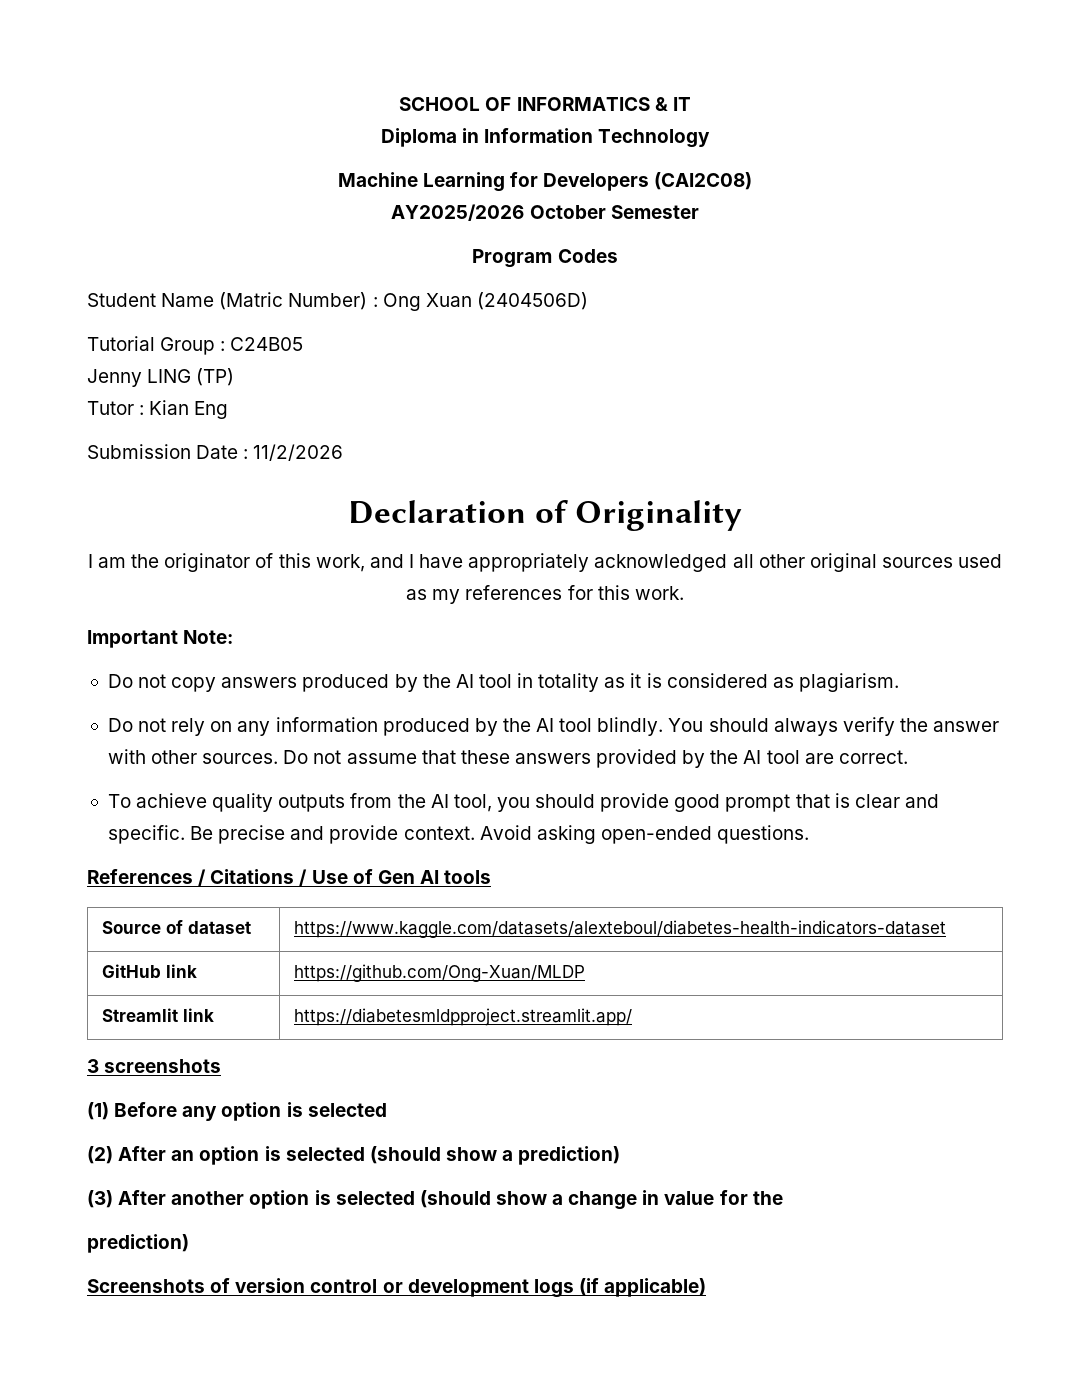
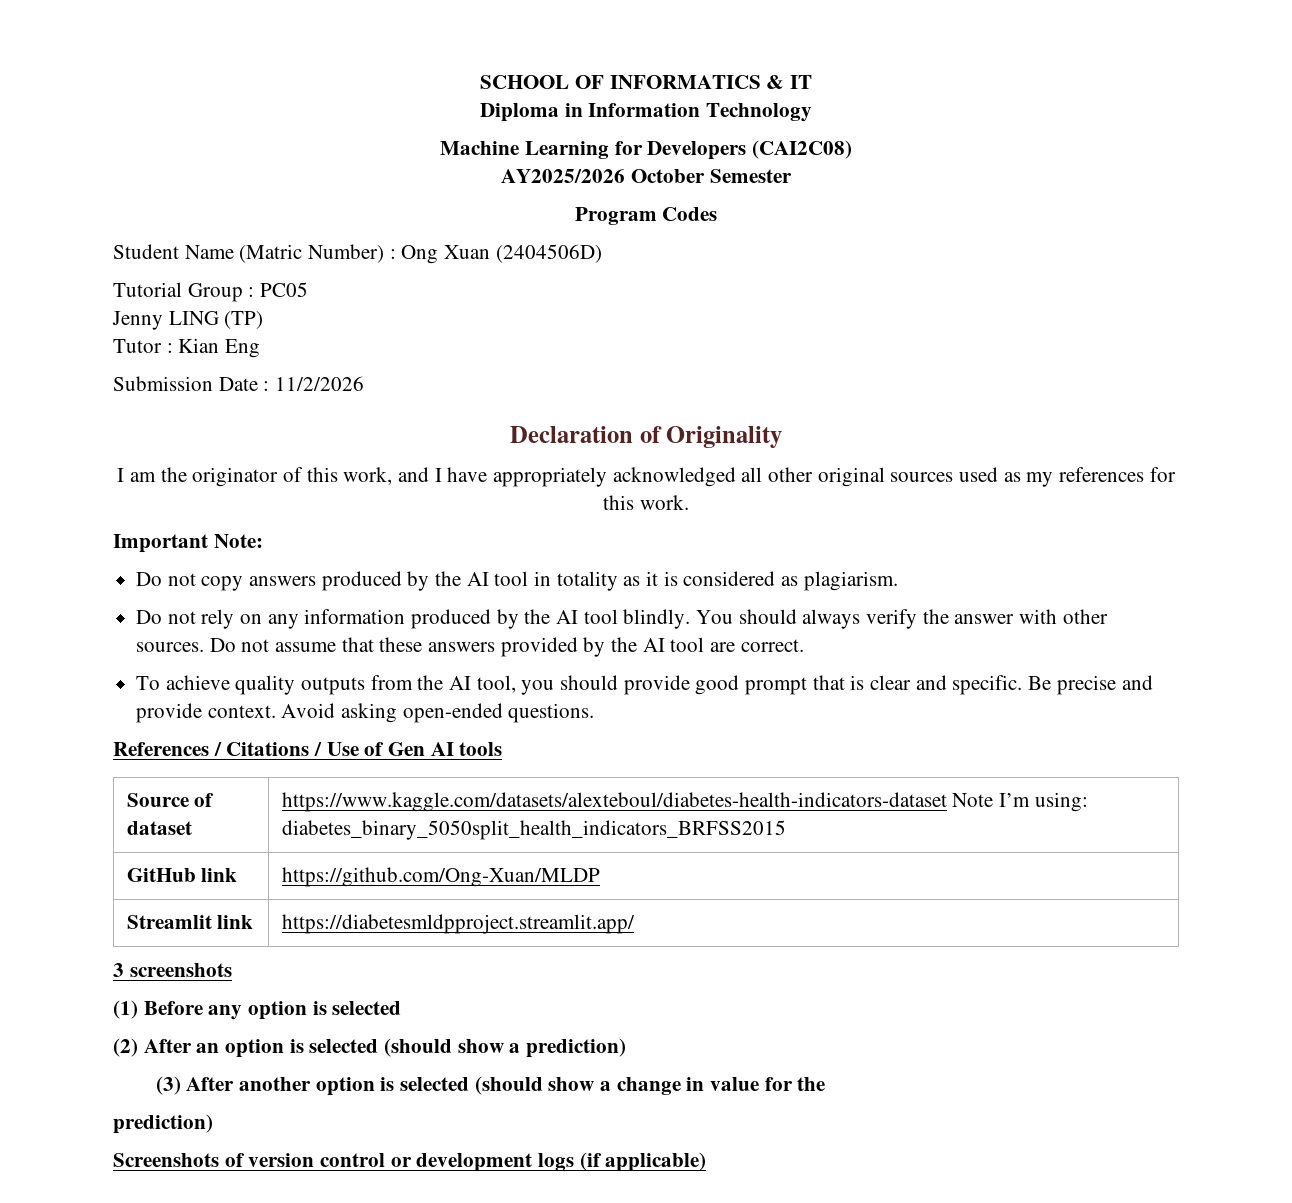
- Tutorial Group : C24B05
+ Tutorial Group : PC05
- Source of dataset | https://www.kaggle.com/datasets/alexteboul/diabetes-health-indicators-dataset
+ Source of dataset | https://www.kaggle.com/datasets/alexteboul/diabetes-health-indicators-dataset Note I’m using: diabetes_binary_5050split_health_indicators_BRFSS2015

